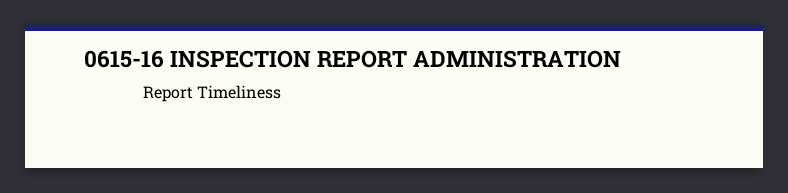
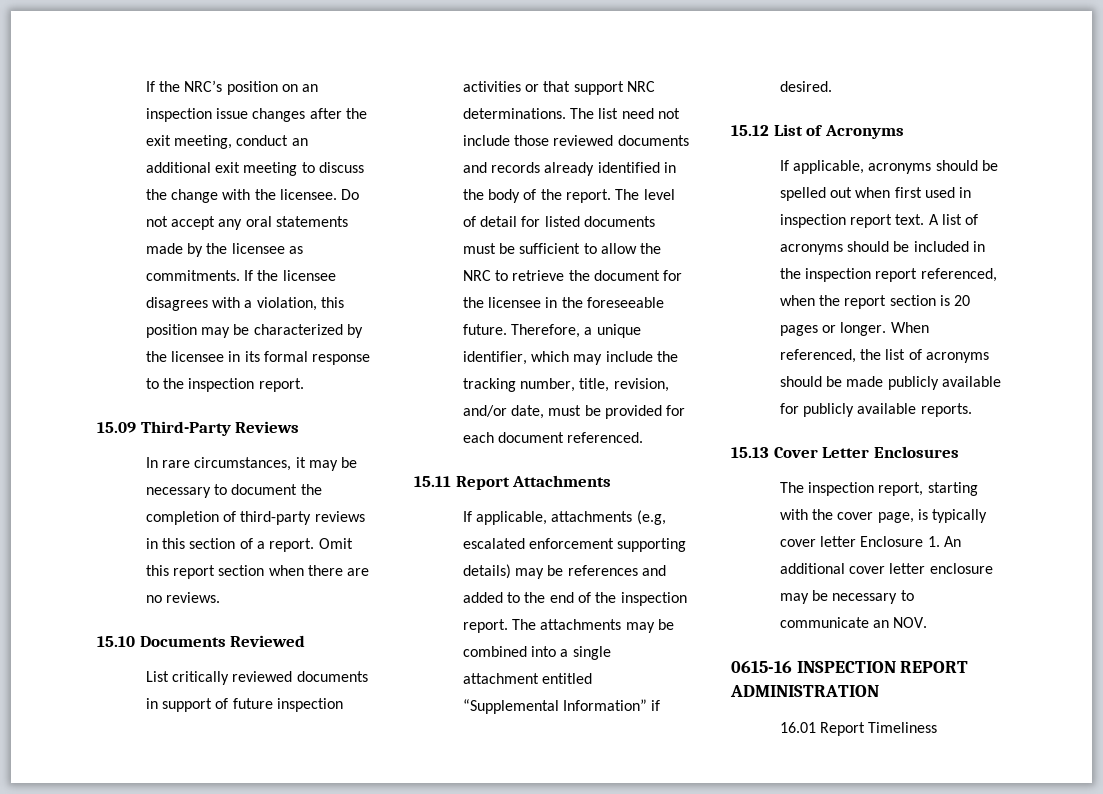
+ If the NRC’s position on an inspection issue changes after the exit meeting, conduct an additional exit meeting to discuss the change with the licensee. Do not accept any oral statements made by the licensee as commitments. If the licensee disagrees with a violation, this position may be characterized by the licensee in its formal response to the inspection report.
+ 15.09 Third-Party Reviews
+ In rare circumstances, it may be necessary to document the completion of third-party reviews in this section of a report. Omit this report section when there are no reviews.
+ 15.10 Documents Reviewed
+ List critically reviewed documents in support of future inspection activities or that support NRC determinations. The list need not include those reviewed documents and records already identified in the body of the report. The level of detail for listed documents must be sufficient to allow the NRC to retrieve the document for the licensee in the foreseeable future. Therefore, a unique identifier, which may include the tracking number, title, revision, and/or date, must be provided for each document referenced.
+ 15.11 Report Attachments
+ If applicable, attachments (e.g, escalated enforcement supporting details) may be references and added to the end of the inspection report. The attachments may be combined into a single attachment entitled “Supplemental Information” if desired.
+ 15.12 List of Acronyms
+ If applicable, acronyms should be spelled out when first used in inspection report text. A list of acronyms should be included in the inspection report referenced, when the report section is 20 pages or longer. When referenced, the list of acronyms should be made publicly available for publicly available reports.
+ 15.13 Cover Letter Enclosures
+ The inspection report, starting with the cover page, is typically cover letter Enclosure 1. An additional cover letter enclosure may be necessary to communicate an NOV.
- Report Timeliness
+ 16.01 Report Timeliness

